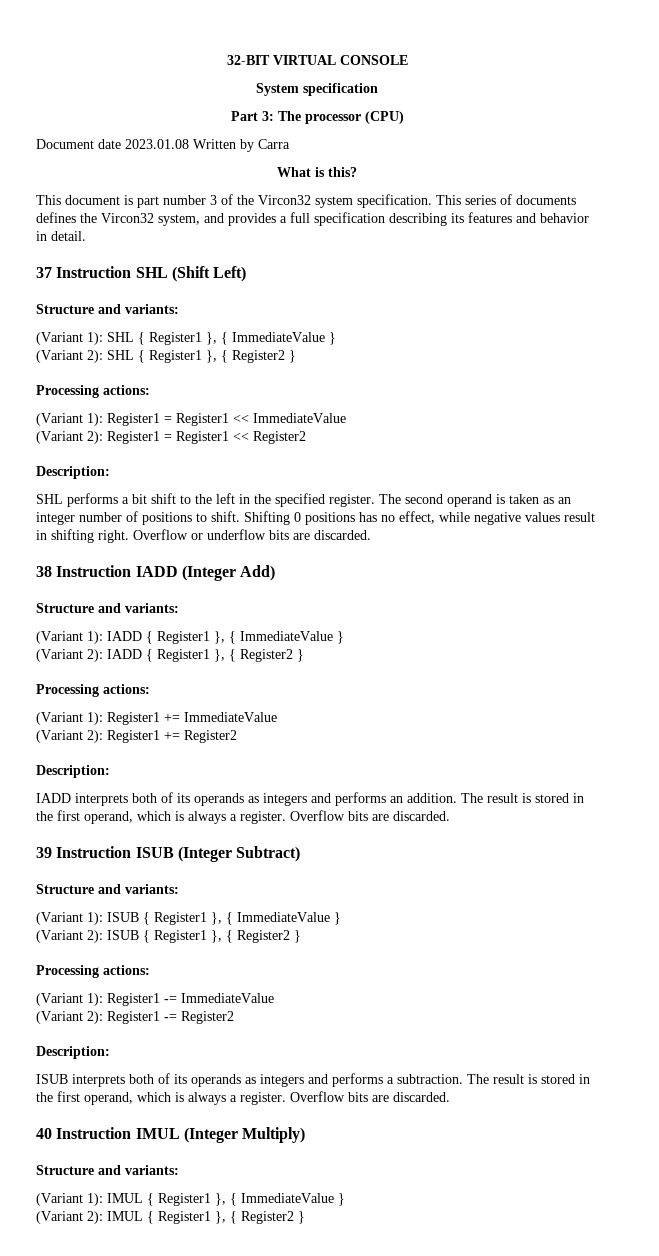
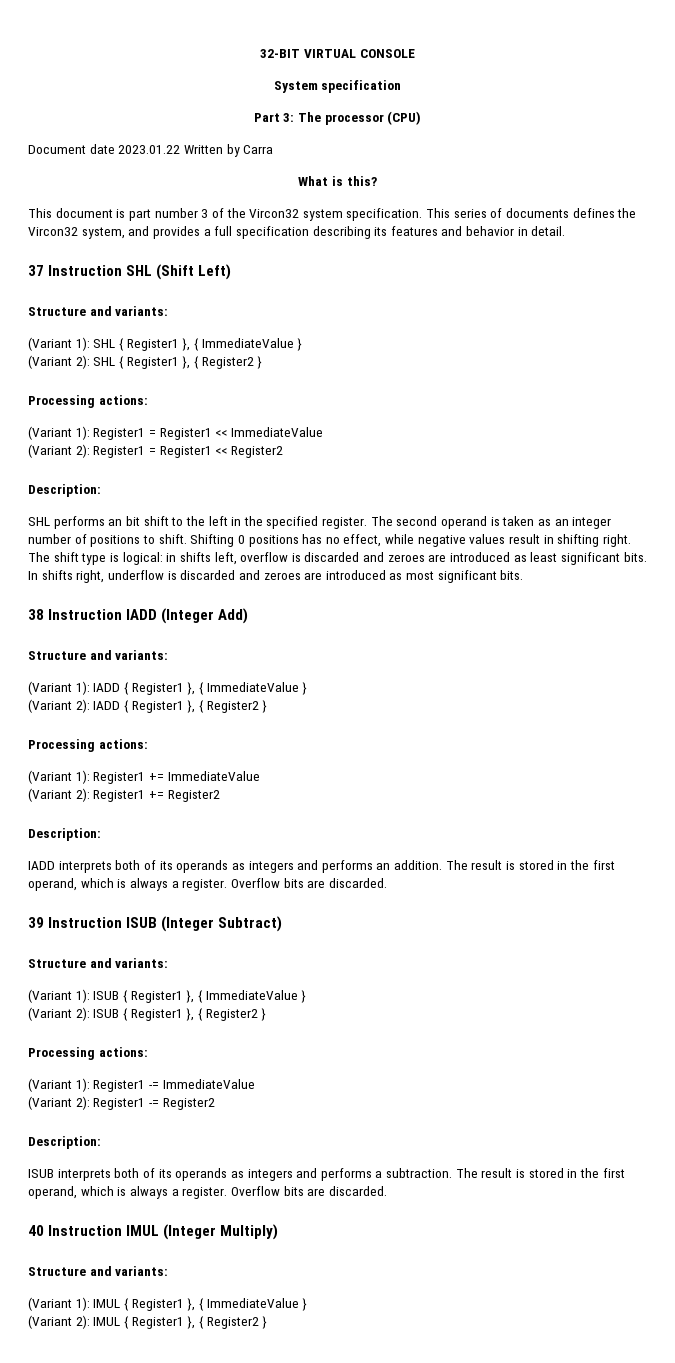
- Document date 2023.01.08 Written by Carra
+ Document date 2023.01.22 Written by Carra
- SHL performs a bit shift to the left in the specified register.
+ SHL performs an bit shift to the left in the specified register.
- Overflow or underflow bits are discarded.
+ The shift type is logical: in shifts left, overflow is discarded and zeroes are introduced as least significant bits. In shifts right, underflow is discarded and zeroes are introduced as most significant bits.

